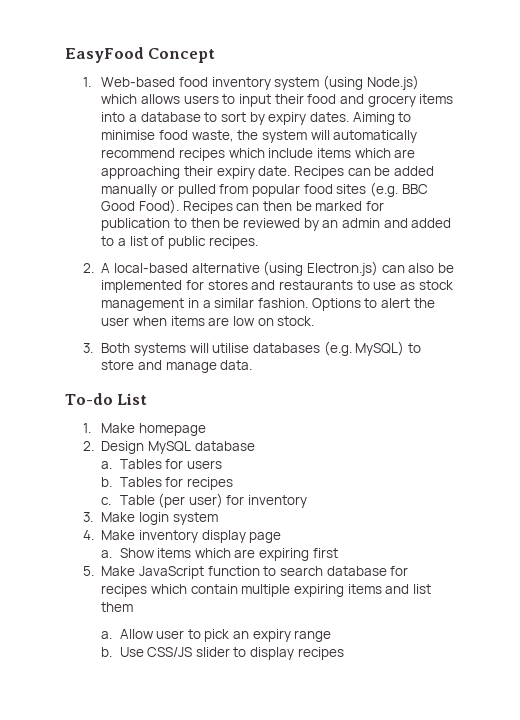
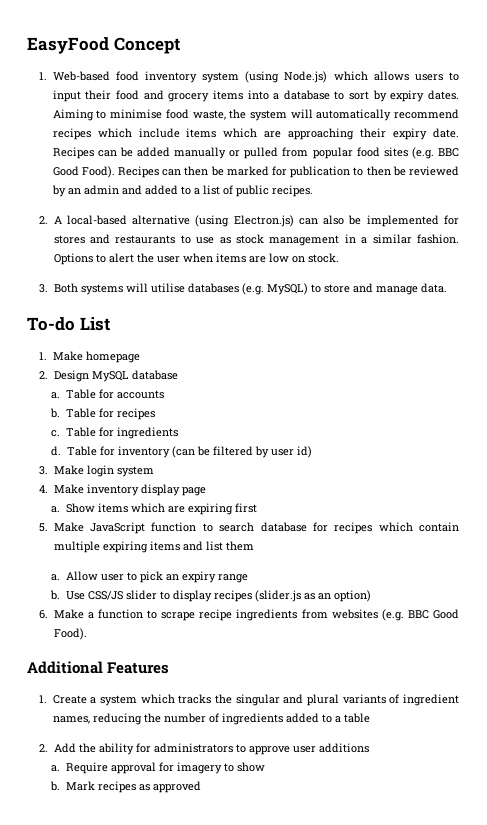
- Tables for users
- b. Tables for recipes
+ Table for accounts
+ b. Table for recipes
- Table (per user) for inventory
+ Table for ingredients
+ d. Table for inventory (can be filtered by user id)
- Use CSS/JS slider to display recipes
+ Use CSS/JS slider to display recipes (slider.js as an option)
+ 6. Make a function to scrape recipe ingredients from websites (e.g. BBC Good Food).
+ Additional Features
+ 1. Create a system which tracks the singular and plural variants of ingredient names, reducing the number of ingredients added to a table
+ 2. Add the ability for administrators to approve user additions
+ a. Require approval for imagery to show
+ b. Mark recipes as approved

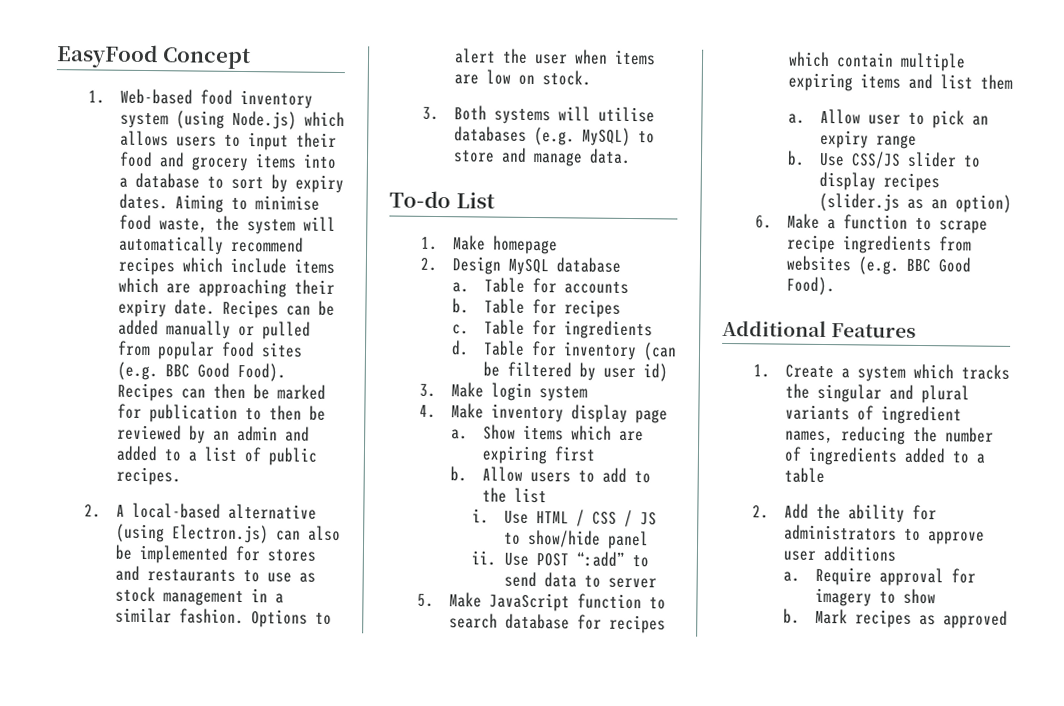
+ b. Allow users to add to the list
+ i. Use HTML / CSS / JS to show/hide panel
+ ii. Use POST “:add” to send data to server

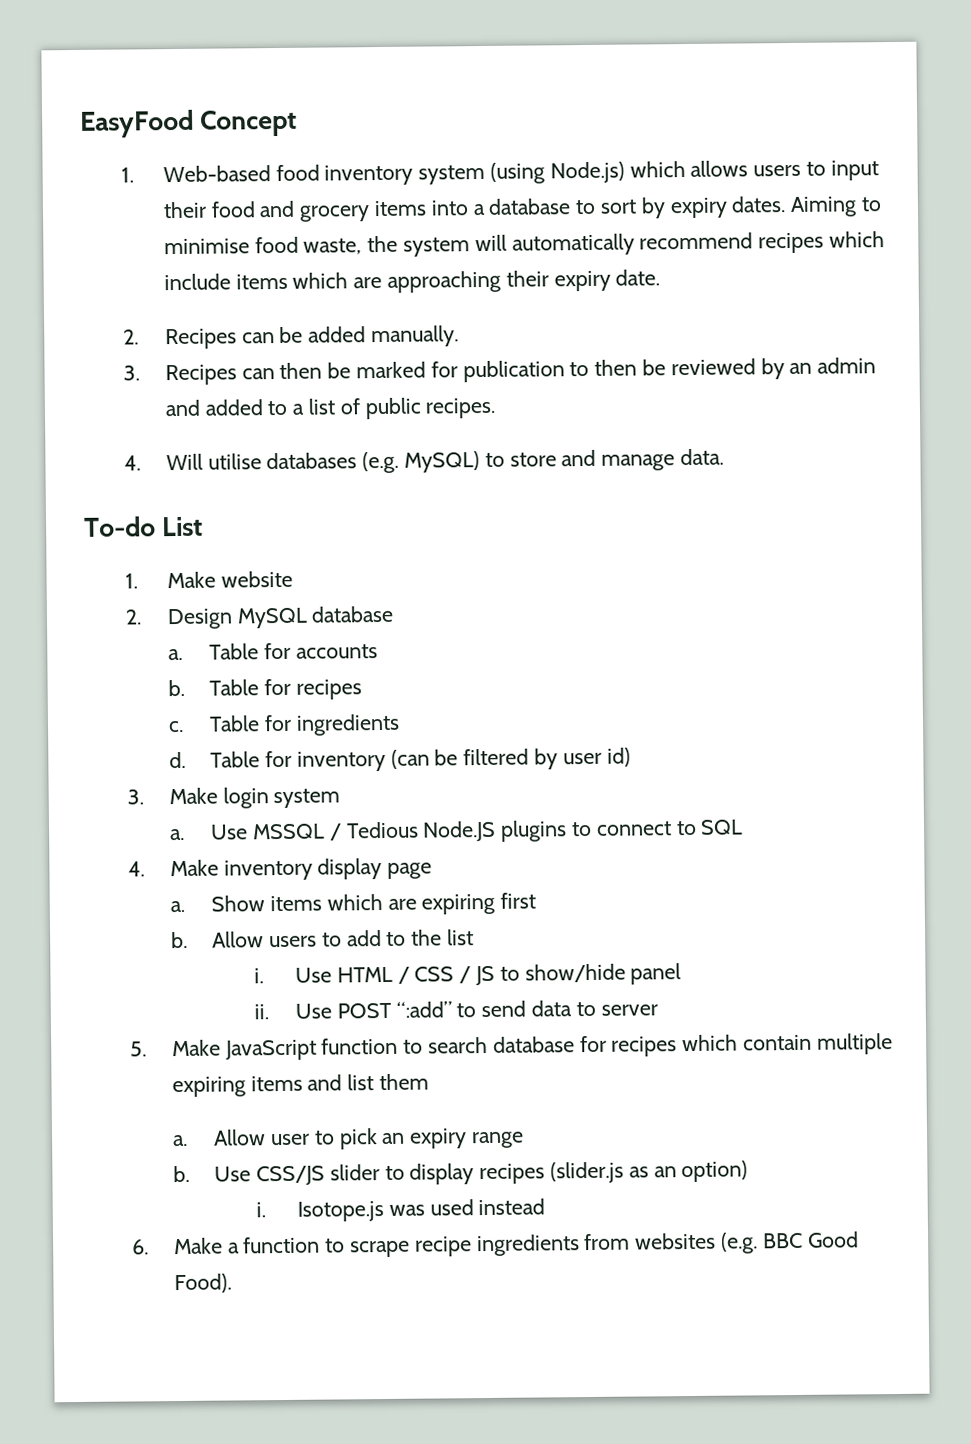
- Aiming to minimise food waste, the system will automatically recommend recipes which include items which are approaching their expiry date. Recipes can be added manually or pulled from popular food sites (e.g. BBC Good Food). Recipes can then be marked for publication to then be reviewed by an admin and added to a list of public recipes.
+ Aiming to minimise food waste, the system will automatically recommend recipes which include items which are approaching their expiry date.
+ 2. Recipes can be added manually.
+ 3. Recipes can then be marked for publication to then be reviewed by an admin and added to a list of public recipes.
- 2. A local-based alternative (using Electron.js) can also be implemented for stores and restaurants to use as stock management in a similar fashion. Options to alert the user when items are low on stock.
- 3. Both systems will utilise databases (e.g. MySQL) to store and manage data.
+ 4. Will utilise databases (e.g. MySQL) to store and manage data.
- 1. Make homepage
+ 1. Make website
+ a. Use MSSQL / Tedious Node.JS plugins to connect to SQL
+ i. Isotope.js was used instead
- Additional Features
- 1. Create a system which tracks the singular and plural variants of ingredient names, reducing the number of ingredients added to a table
- 2. Add the ability for administrators to approve user additions
- a. Require approval for imagery to show
- b. Mark recipes as approved

